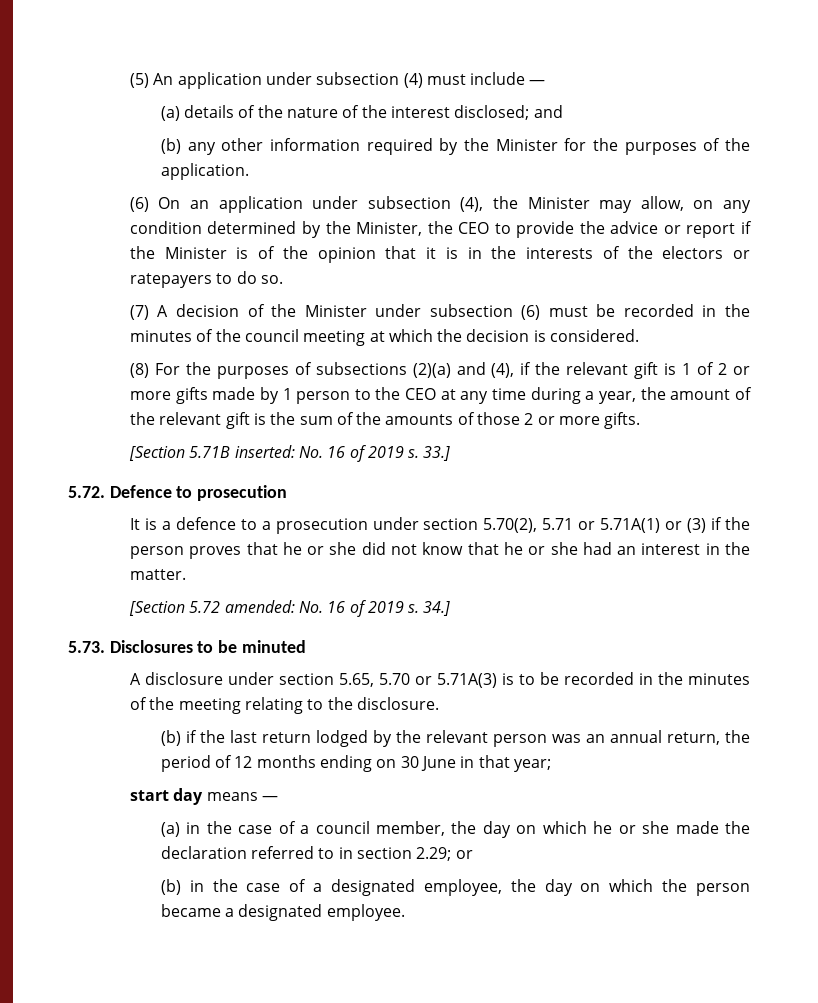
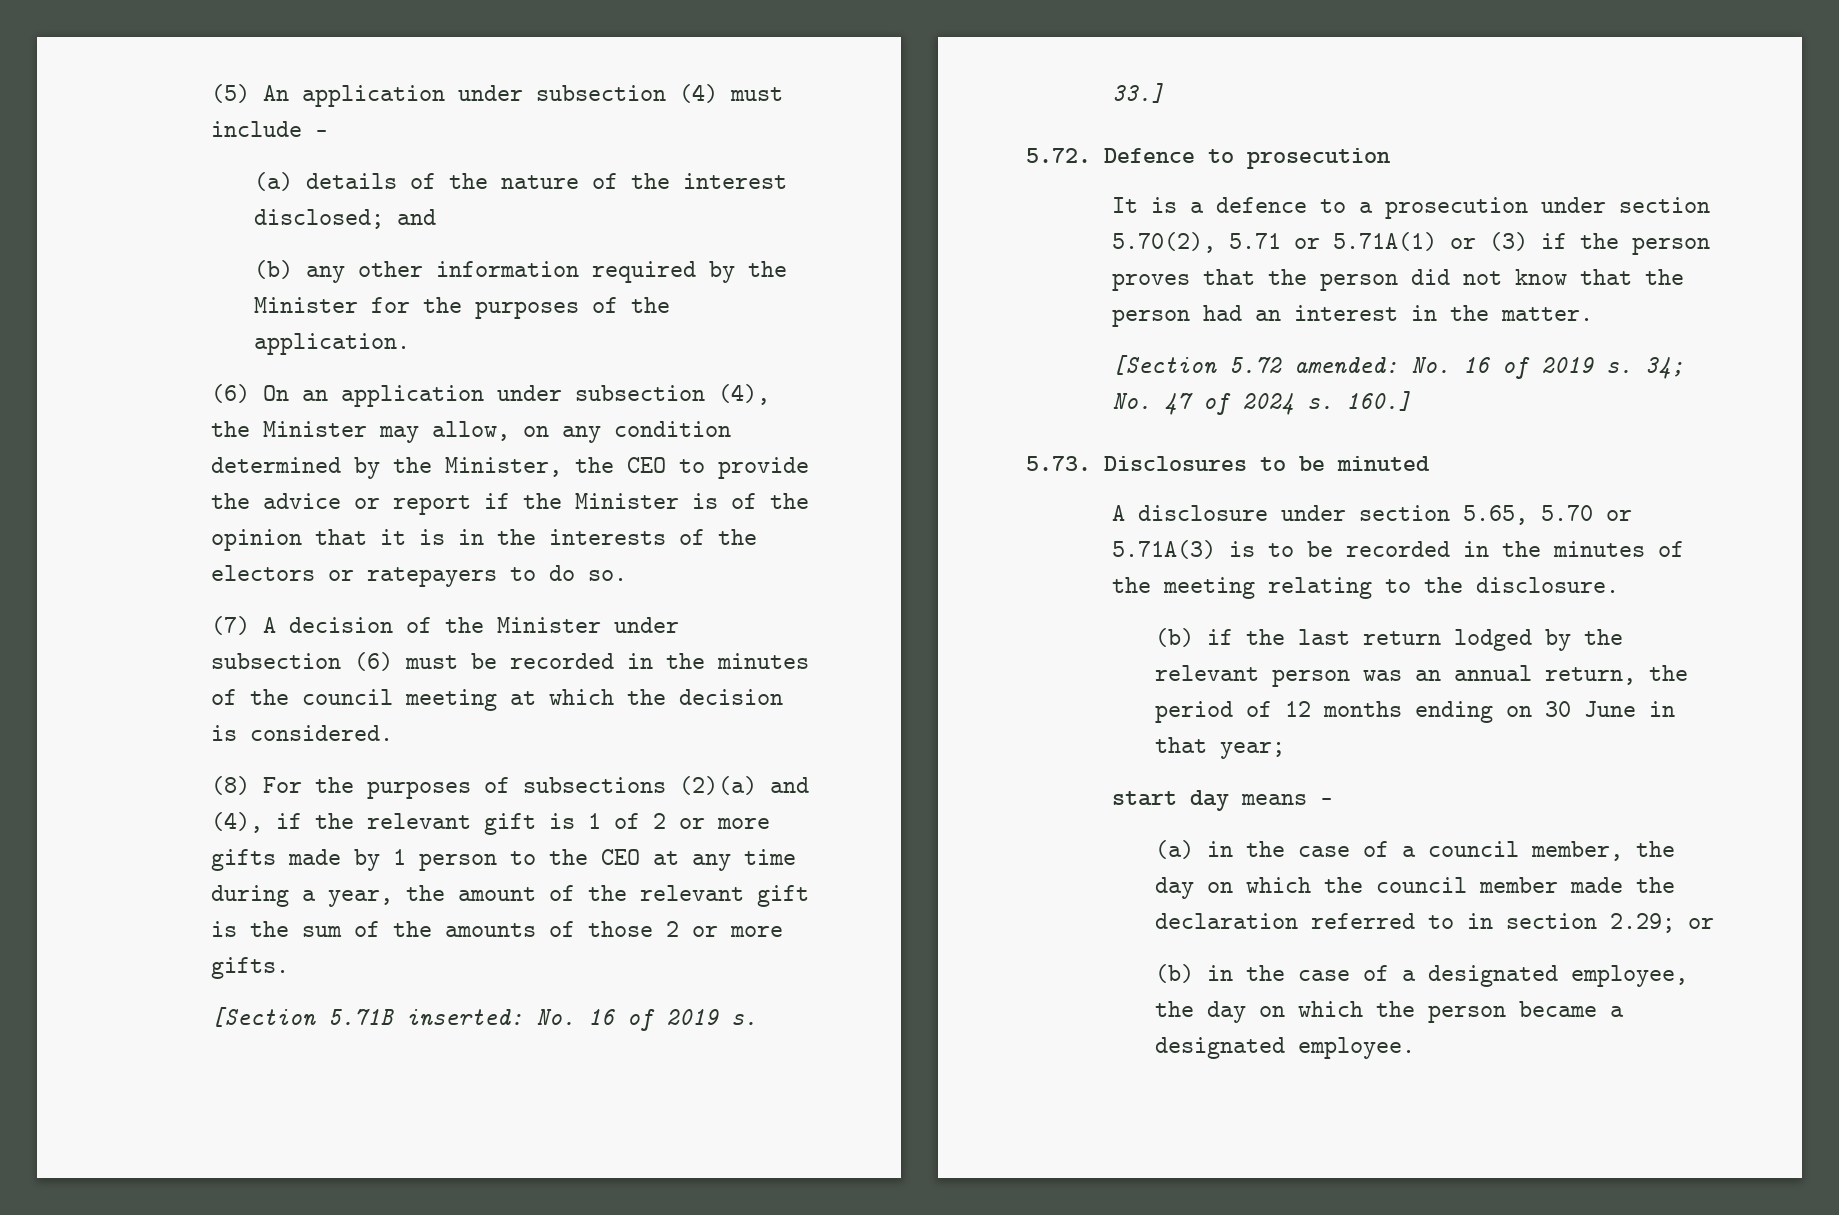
- It is a defence to a prosecution under section 5.70(2), 5.71 or 5.71A(1) or (3) if the person proves that he or she did not know that he or she had an interest in the matter.
+ It is a defence to a prosecution under section 5.70(2), 5.71 or 5.71A(1) or (3) if the person proves that the person did not know that the person had an interest in the matter.
- 34.]
+ 34; No. 47 of 2024 s. 160.]
- (a) in the case of a council member, the day on which he or she made the declaration referred to in section 2.29; or
+ (a) in the case of a council member, the day on which the council member made the declaration referred to in section 2.29; or

